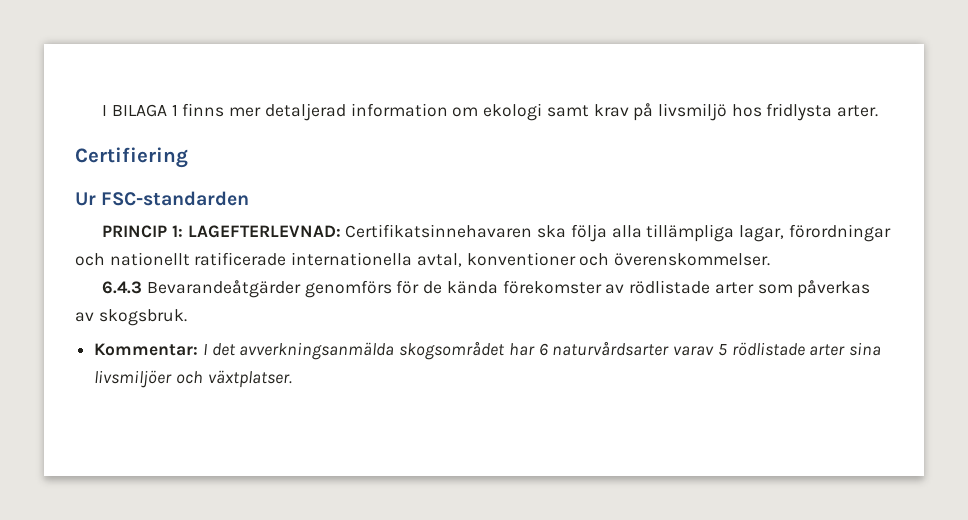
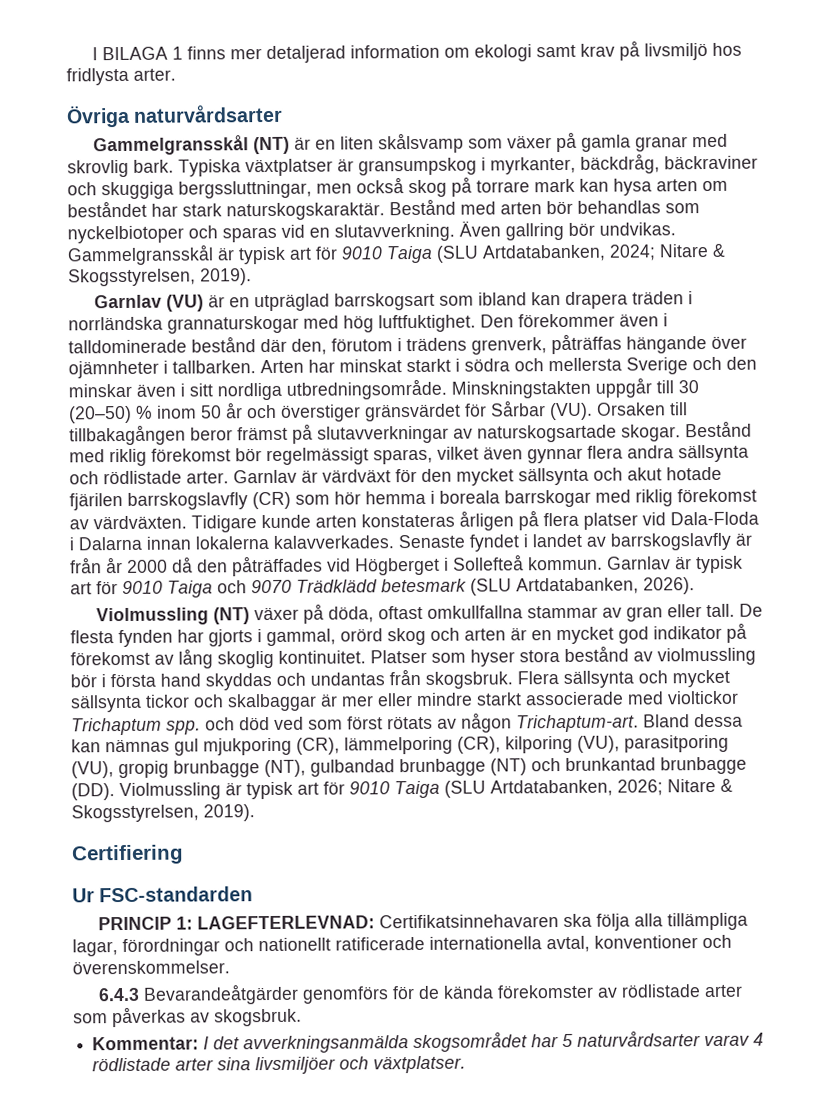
+ Övriga naturvårdsarter
+ Gammelgransskål (NT) är en liten skålsvamp som växer på gamla granar med skrovlig bark. Typiska växtplatser är gransumpskog i myrkanter, bäckdråg, bäckraviner och skuggiga bergssluttningar, men också skog på torrare mark kan hysa arten om beståndet har stark naturskogskaraktär. Bestånd med arten bör behandlas som nyckelbiotoper och sparas vid en slutavverkning. Även gallring bör undvikas. Gammelgransskål är typisk art för 9010 Taiga (SLU Artdatabanken, 2024; Nitare & Skogsstyrelsen, 2019).
+ Garnlav (VU) är en utpräglad barrskogsart som ibland kan drapera träden i norrländska grannaturskogar med hög luftfuktighet. Den förekommer även i talldominerade bestånd där den, förutom i trädens grenverk, påträffas hängande över ojämnheter i tallbarken. Arten har minskat starkt i södra och mellersta Sverige och den minskar även i sitt nordliga utbredningsområde. Minskningstakten uppgår till 30 (20–50) % inom 50 år och överstiger gränsvärdet för Sårbar (VU). Orsaken till tillbakagången beror främst på slutavverkningar av naturskogsartade skogar. Bestånd med riklig förekomst bör regelmässigt sparas, vilket även gynnar flera andra sällsynta och rödlistade arter. Garnlav är värdväxt för den mycket sällsynta och akut hotade fjärilen barrskogslavfly (CR) som hör hemma i boreala barrskogar med riklig förekomst av värdväxten. Tidigare kunde arten konstateras årligen på flera platser vid Dala-Floda i Dalarna innan lokalerna kalavverkades. Senaste fyndet i landet av barrskogslavfly är från år 2000 då den påträffades vid Högberget i Sollefteå kommun. Garnlav är typisk art för 9010 Taiga och 9070 Trädklädd betesmark (SLU Artdatabanken, 2026).
+ Violmussling (NT) växer på döda, oftast omkullfallna stammar av gran eller tall. De flesta fynden har gjorts i gammal, orörd skog och arten är en mycket god indikator på förekomst av lång skoglig kontinuitet. Platser som hyser stora bestånd av violmussling bör i första hand skyddas och undantas från skogsbruk. Flera sällsynta och mycket sällsynta tickor och skalbaggar är mer eller mindre starkt associerade med violtickor Trichaptum spp. och död ved som först rötats av någon Trichaptum-art. Bland dessa kan nämnas gul mjukporing (CR), lämmelporing (CR), kilporing (VU), parasitporing (VU), gropig brunbagge (NT), gulbandad brunbagge (NT) och brunkantad brunbagge (DD). Violmussling är typisk art för 9010 Taiga (SLU Artdatabanken, 2026; Nitare & Skogsstyrelsen, 2019).
- Kommentar: I det avverkningsanmälda skogsområdet har 6 naturvårdsarter varav 5 rödlistade arter sina livsmiljöer och växtplatser.
+ Kommentar: I det avverkningsanmälda skogsområdet har 5 naturvårdsarter varav 4 rödlistade arter sina livsmiljöer och växtplatser.

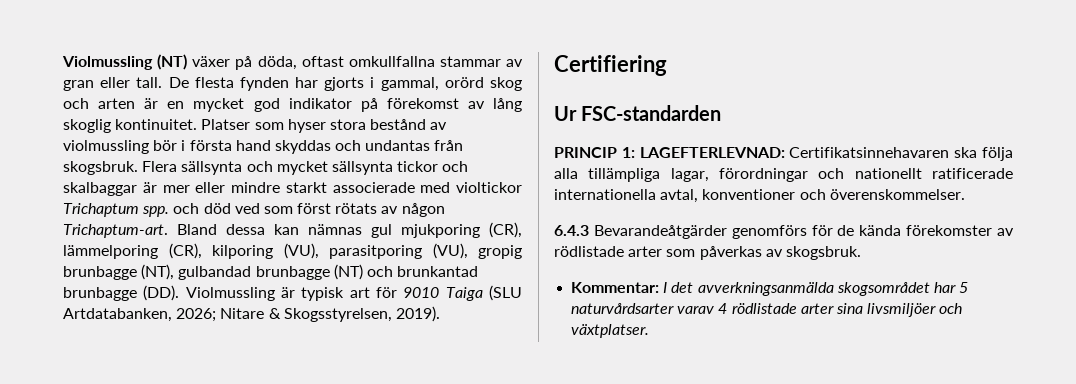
- I BILAGA 1 finns mer detaljerad information om ekologi samt krav på livsmiljö hos fridlysta arter.
- Övriga naturvårdsarter
- Gammelgransskål (NT) är en liten skålsvamp som växer på gamla granar med skrovlig bark. Typiska växtplatser är gransumpskog i myrkanter, bäckdråg, bäckraviner och skuggiga bergssluttningar, men också skog på torrare mark kan hysa arten om beståndet har stark naturskogskaraktär. Bestånd med arten bör behandlas som nyckelbiotoper och sparas vid en slutavverkning. Även gallring bör undvikas. Gammelgransskål är typisk art för 9010 Taiga (SLU Artdatabanken, 2024; Nitare & Skogsstyrelsen, 2019).
- Garnlav (VU) är en utpräglad barrskogsart som ibland kan drapera träden i norrländska grannaturskogar med hög luftfuktighet. Den förekommer även i talldominerade bestånd där den, förutom i trädens grenverk, påträffas hängande över ojämnheter i tallbarken. Arten har minskat starkt i södra och mellersta Sverige och den minskar även i sitt nordliga utbredningsområde. Minskningstakten uppgår till 30 (20–50) % inom 50 år och överstiger gränsvärdet för Sårbar (VU). Orsaken till tillbakagången beror främst på slutavverkningar av naturskogsartade skogar. Bestånd med riklig förekomst bör regelmässigt sparas, vilket även gynnar flera andra sällsynta och rödlistade arter. Garnlav är värdväxt för den mycket sällsynta och akut hotade fjärilen barrskogslavfly (CR) som hör hemma i boreala barrskogar med riklig förekomst av värdväxten. Tidigare kunde arten konstateras årligen på flera platser vid Dala-Floda i Dalarna innan lokalerna kalavverkades. Senaste fyndet i landet av barrskogslavfly är från år 2000 då den påträffades vid Högberget i Sollefteå kommun. Garnlav är typisk art för 9010 Taiga och 9070 Trädklädd betesmark (SLU Artdatabanken, 2026).

